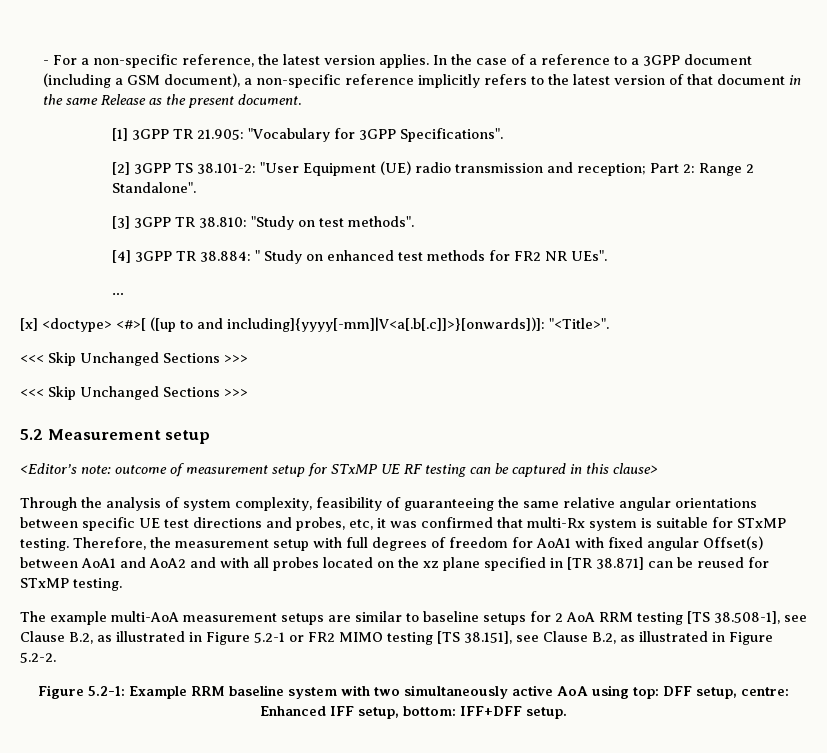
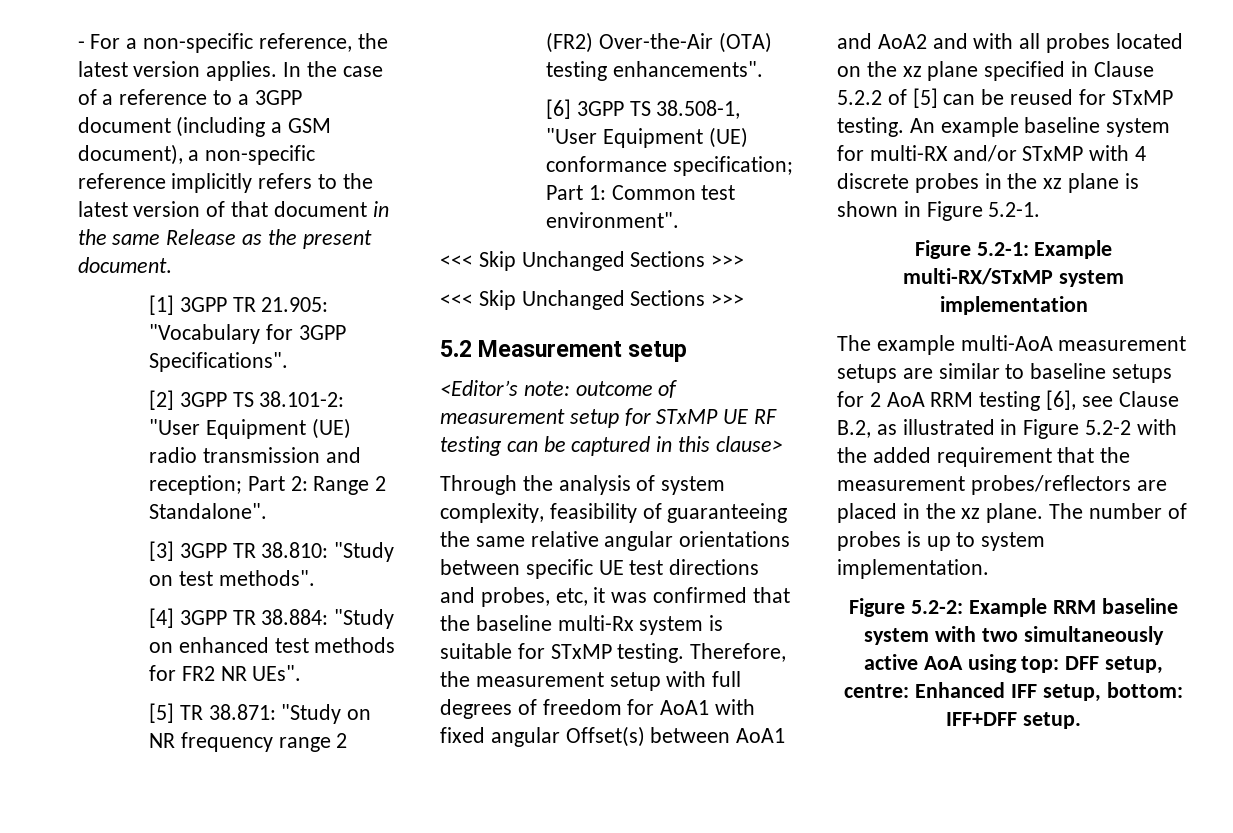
- [4] 3GPP TR 38.884: " Study on enhanced test methods for FR2 NR UEs".
+ [4] 3GPP TR 38.884: "Study on enhanced test methods for FR2 NR UEs".
- …
- [x] <doctype> <#>[ ([up to and including]{yyyy[-mm]|V<a[.b[.c]]>}[onwards])]: "<Title>".
+ [5] TR 38.871: "Study on NR frequency range 2 (FR2) Over-the-Air (OTA) testing enhancements".
+ [6] 3GPP TS 38.508-1, "User Equipment (UE) conformance specification; Part 1: Common test environment".
- Through the analysis of system complexity, feasibility of guaranteeing the same relative angular orientations between specific UE test directions and probes, etc, it was confirmed that multi-Rx system is suitable for STxMP testing.
+ Through the analysis of system complexity, feasibility of guaranteeing the same relative angular orientations between specific UE test directions and probes, etc, it was confirmed that the baseline multi-Rx system is suitable for STxMP testing.
- Therefore, the measurement setup with full degrees of freedom for AoA1 with fixed angular Offset(s) between AoA1 and AoA2 and with all probes located on the xz plane specified in [TR 38.871] can be reused for STxMP testing.
+ Therefore, the measurement setup with full degrees of freedom for AoA1 with fixed angular Offset(s) between AoA1 and AoA2 and with all probes located on the xz plane specified in Clause 5.2.2 of [5] can be reused for STxMP testing. An example baseline system for multi-RX and/or STxMP with 4 discrete probes in the xz plane is shown in Figure 5.2-1.
+ Figure 5.2-1: Example multi-RX/STxMP system implementation
- The example multi-AoA measurement setups are similar to baseline setups for 2 AoA RRM testing [TS 38.508-1], see Clause B.2, as illustrated in Figure 5.2-1 or FR2 MIMO testing [TS 38.151], see Clause B.2, as illustrated in Figure 5.2-2.
- Figure 5.2-1: Example RRM baseline system with two simultaneously active AoA using top: DFF setup, centre: Enhanced IFF setup, bottom: IFF+DFF setup.
+ The example multi-AoA measurement setups are similar to baseline setups for 2 AoA RRM testing [6], see Clause B.2, as illustrated in Figure 5.2-2 with the added requirement that the measurement probes/reflectors are placed in the xz plane. The number of probes is up to system implementation.
+ Figure 5.2-2: Example RRM baseline system with two simultaneously active AoA using top: DFF setup, centre: Enhanced IFF setup, bottom: IFF+DFF setup.

